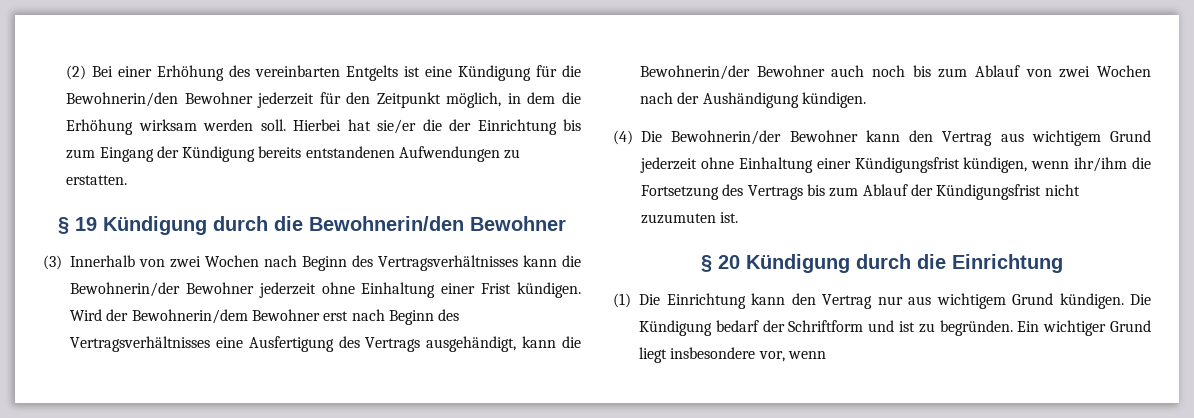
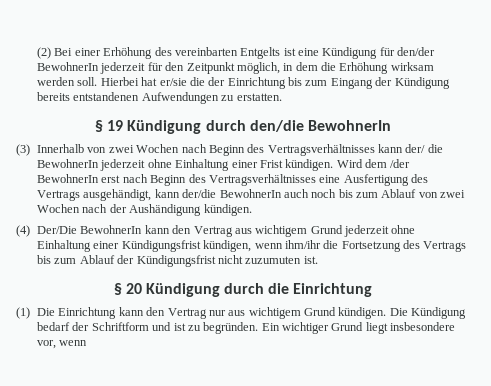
- (2) Bei einer Erhöhung des vereinbarten Entgelts ist eine Kündigung für die Bewohnerin/den Bewohner jederzeit für den Zeitpunkt möglich, in dem die Erhöhung wirksam werden soll.
+ (2) Bei einer Erhöhung des vereinbarten Entgelts ist eine Kündigung für den/der BewohnerIn jederzeit für den Zeitpunkt möglich, in dem die Erhöhung wirksam werden soll.
- Hierbei hat sie/er die der Einrichtung bis zum Eingang der Kündigung bereits entstandenen Aufwendungen zu erstatten.
+ Hierbei hat er/sie die der Einrichtung bis zum Eingang der Kündigung bereits entstandenen Aufwendungen zu erstatten.
- § 19 Kündigung durch die Bewohnerin/den Bewohner
+ § 19 Kündigung durch den/die BewohnerIn
- (3) Innerhalb von zwei Wochen nach Beginn des Vertragsverhältnisses kann die Bewohnerin/der Bewohner jederzeit ohne Einhaltung einer Frist kündigen.
+ (3) Innerhalb von zwei Wochen nach Beginn des Vertragsverhältnisses kann der/ die BewohnerIn jederzeit ohne Einhaltung einer Frist kündigen.
- Wird der Bewohnerin/dem Bewohner erst nach Beginn des Vertragsverhältnisses eine Ausfertigung des Vertrags ausgehändigt, kann die Bewohnerin/der Bewohner auch noch bis zum Ablauf von zwei Wochen nach der Aushändigung kündigen.
+ Wird dem /der BewohnerIn erst nach Beginn des Vertragsverhältnisses eine Ausfertigung des Vertrags ausgehändigt, kann der/die BewohnerIn auch noch bis zum Ablauf von zwei Wochen nach der Aushändigung kündigen.
- (4) Die Bewohnerin/der Bewohner kann den Vertrag aus wichtigem Grund jederzeit ohne Einhaltung einer Kündigungsfrist kündigen, wenn ihr/ihm die Fortsetzung des Vertrags bis zum Ablauf der Kündigungsfrist nicht zuzumuten ist.
+ (4) Der/Die BewohnerIn kann den Vertrag aus wichtigem Grund jederzeit ohne Einhaltung einer Kündigungsfrist kündigen, wenn ihm/ihr die Fortsetzung des Vertrags bis zum Ablauf der Kündigungsfrist nicht zuzumuten ist.

